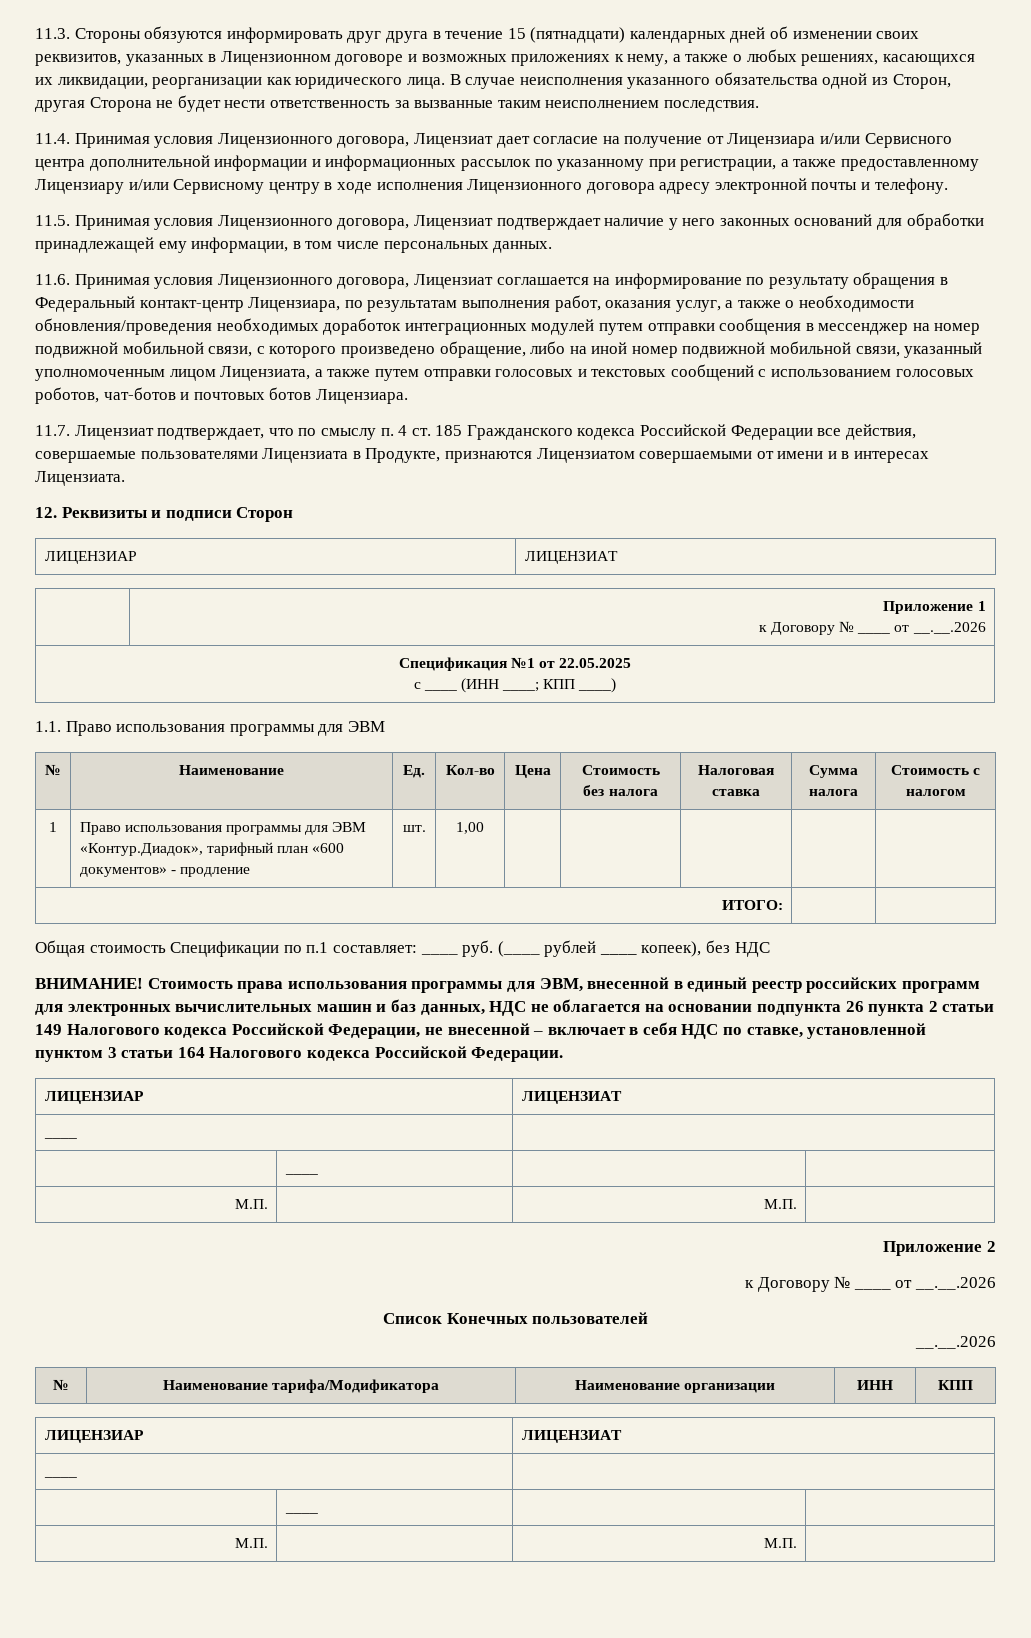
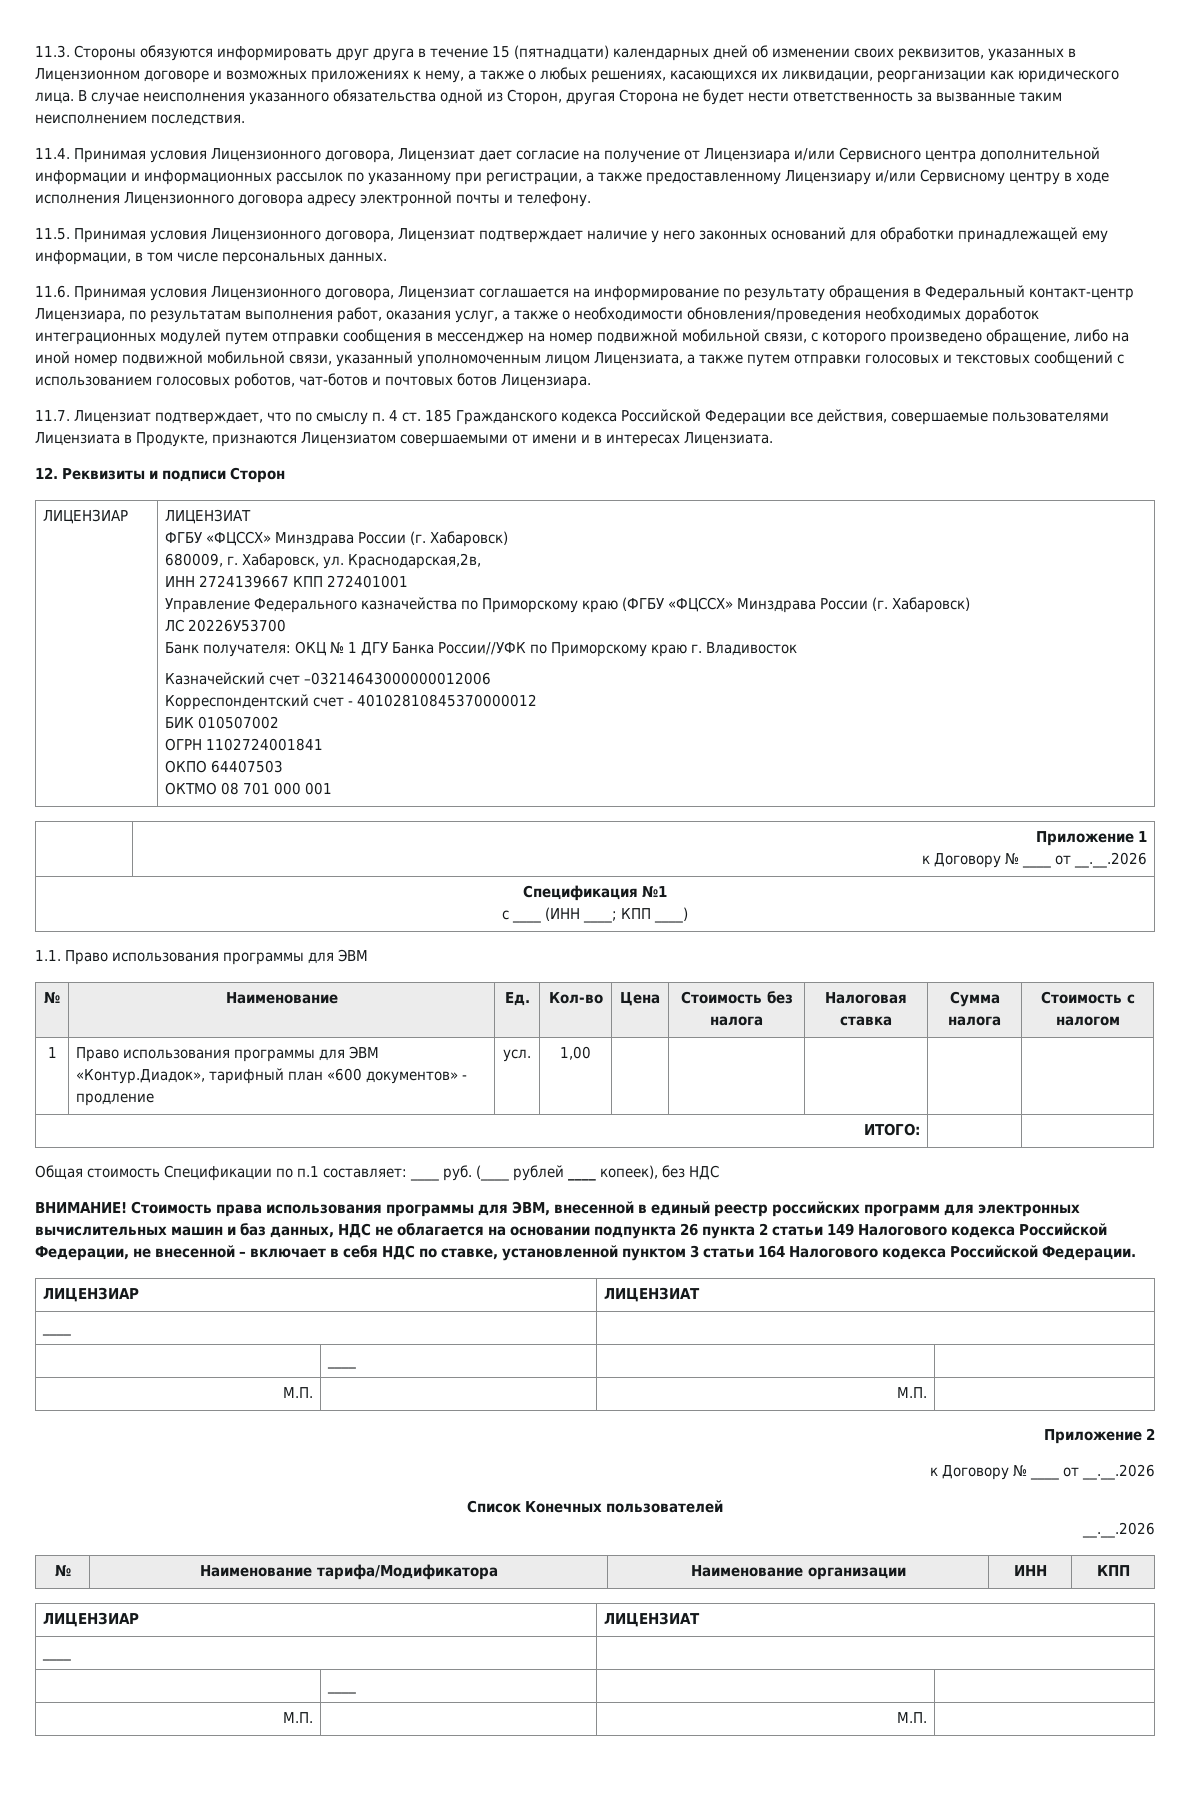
+ ФГБУ «ФЦССХ» Минздрава России (г. Хабаровск)
+ 680009, г. Хабаровск, ул. Краснодарская,2в,
+ ИНН 2724139667 КПП 272401001
+ Управление Федерального казначейства по Приморскому краю (ФГБУ «ФЦССХ» Минздрава России (г. Хабаровск)
+ ЛС 20226У53700
+ Банк получателя: ОКЦ № 1 ДГУ Банка России//УФК по Приморскому краю г. Владивосток
+ Казначейский счет –03214643000000012006
+ Корреспондентский счет - 40102810845370000012
+ БИК 010507002
+ ОГРН 1102724001841
+ ОКПО 64407503
+ ОКТМО 08 701 000 001
- Спецификация №1 от 22.05.2025
+ Спецификация №1
- 1 | Право использования программы для ЭВМ «Контур.Диадок», тарифный план «600 документов» - продление | шт. | 1,00 | | | | |
+ 1 | Право использования программы для ЭВМ «Контур.Диадок», тарифный план «600 документов» - продление | усл. | 1,00 | | | | |

